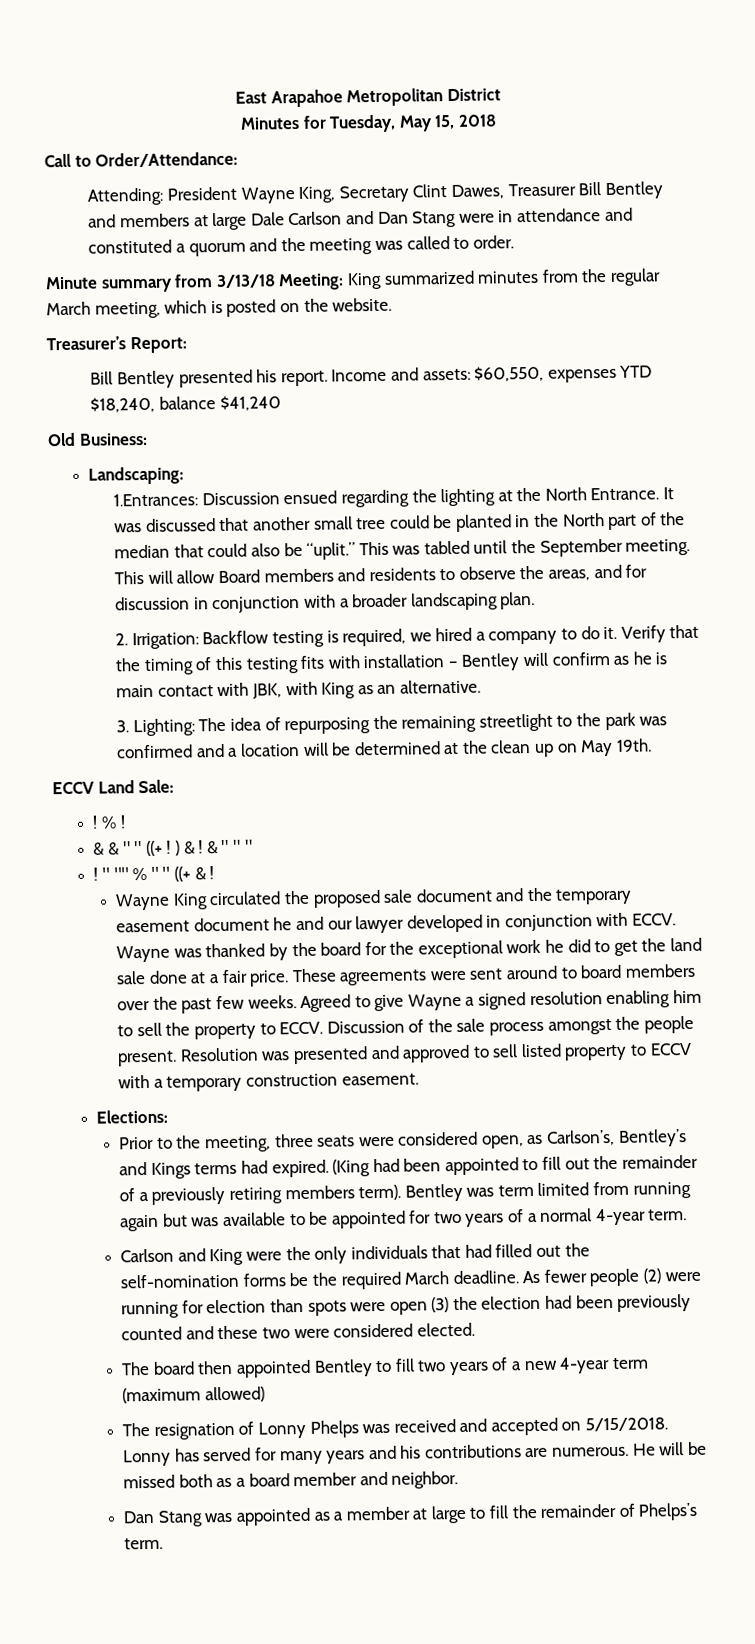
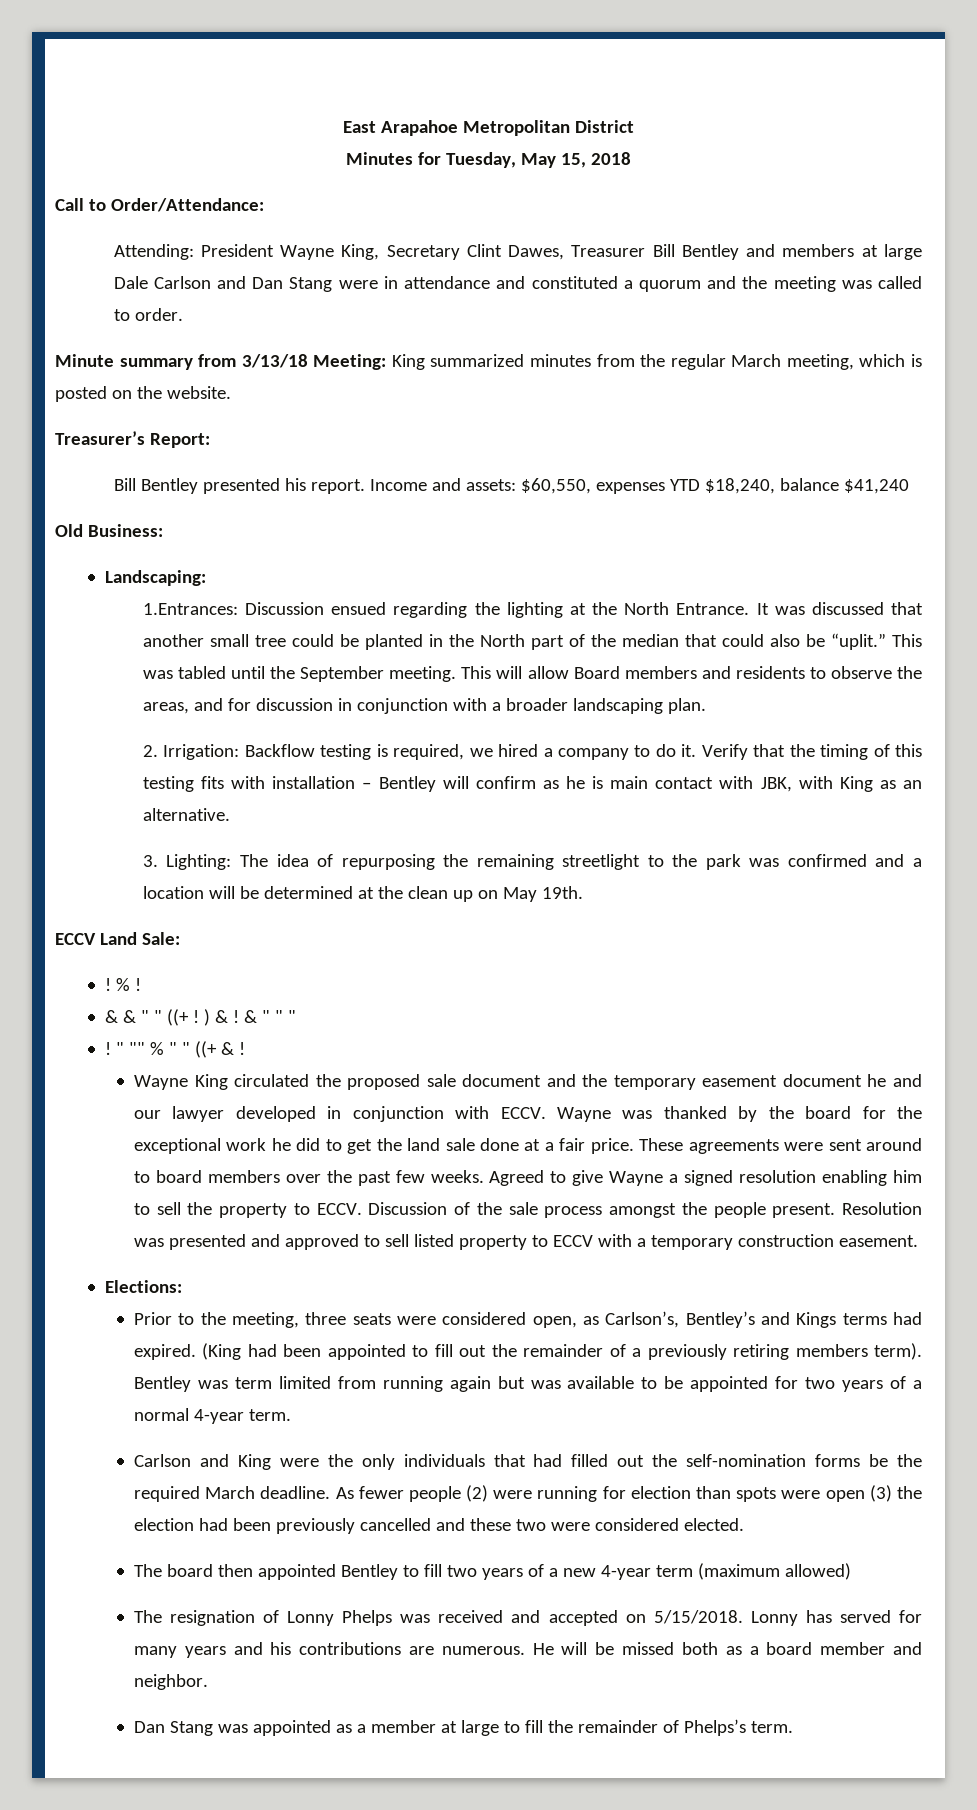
- As fewer people (2) were running for election than spots were open (3) the election had been previously counted and these two were considered elected.
+ As fewer people (2) were running for election than spots were open (3) the election had been previously cancelled and these two were considered elected.

